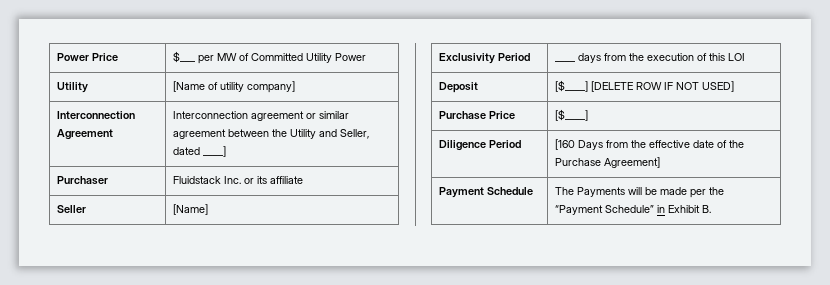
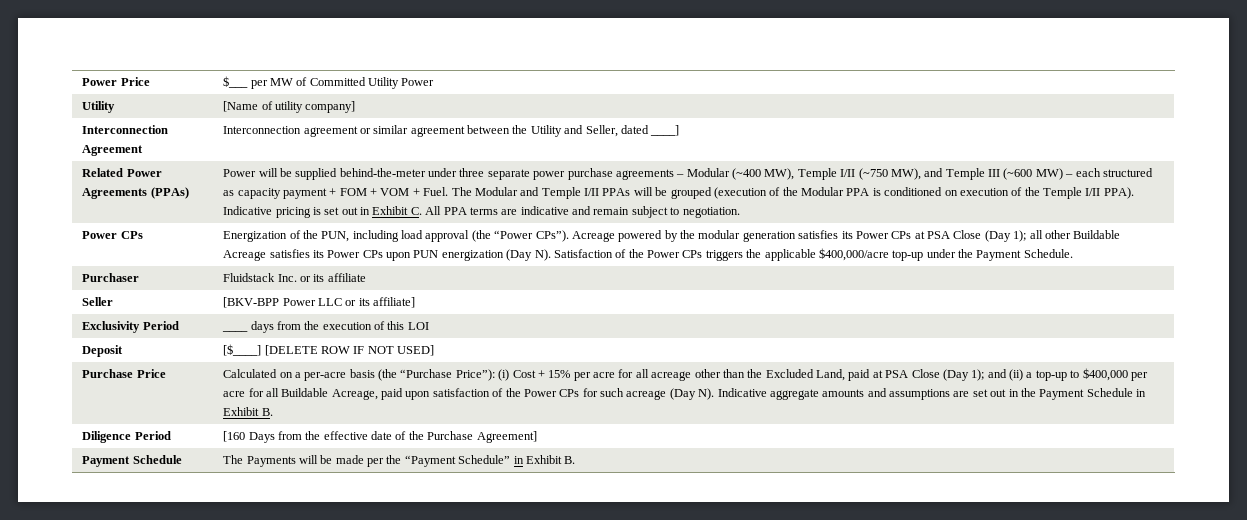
+ Related Power Agreements (PPAs) | Power will be supplied behind-the-meter under three separate power purchase agreements – Modular (~400 MW), Temple I/II (~750 MW), and Temple III (~600 MW) – each structured as capacity payment + FOM + VOM + Fuel. The Modular and Temple I/II PPAs will be grouped (execution of the Modular PPA is conditioned on execution of the Temple I/II PPA). Indicative pricing is set out in Exhibit C. All PPA terms are indicative and remain subject to negotiation.
+ Power CPs | Energization of the PUN, including load approval (the “Power CPs”). Acreage powered by the modular generation satisfies its Power CPs at PSA Close (Day 1); all other Buildable Acreage satisfies its Power CPs upon PUN energization (Day N). Satisfaction of the Power CPs triggers the applicable $400,000/acre top-up under the Payment Schedule.
- Seller | [Name]
+ Seller | [BKV-BPP Power LLC or its affiliate]
- Purchase Price | [$____]
+ Purchase Price | Calculated on a per-acre basis (the “Purchase Price”): (i) Cost + 15% per acre for all acreage other than the Excluded Land, paid at PSA Close (Day 1); and (ii) a top-up to $400,000 per acre for all Buildable Acreage, paid upon satisfaction of the Power CPs for such acreage (Day N). Indicative aggregate amounts and assumptions are set out in the Payment Schedule in Exhibit B.

